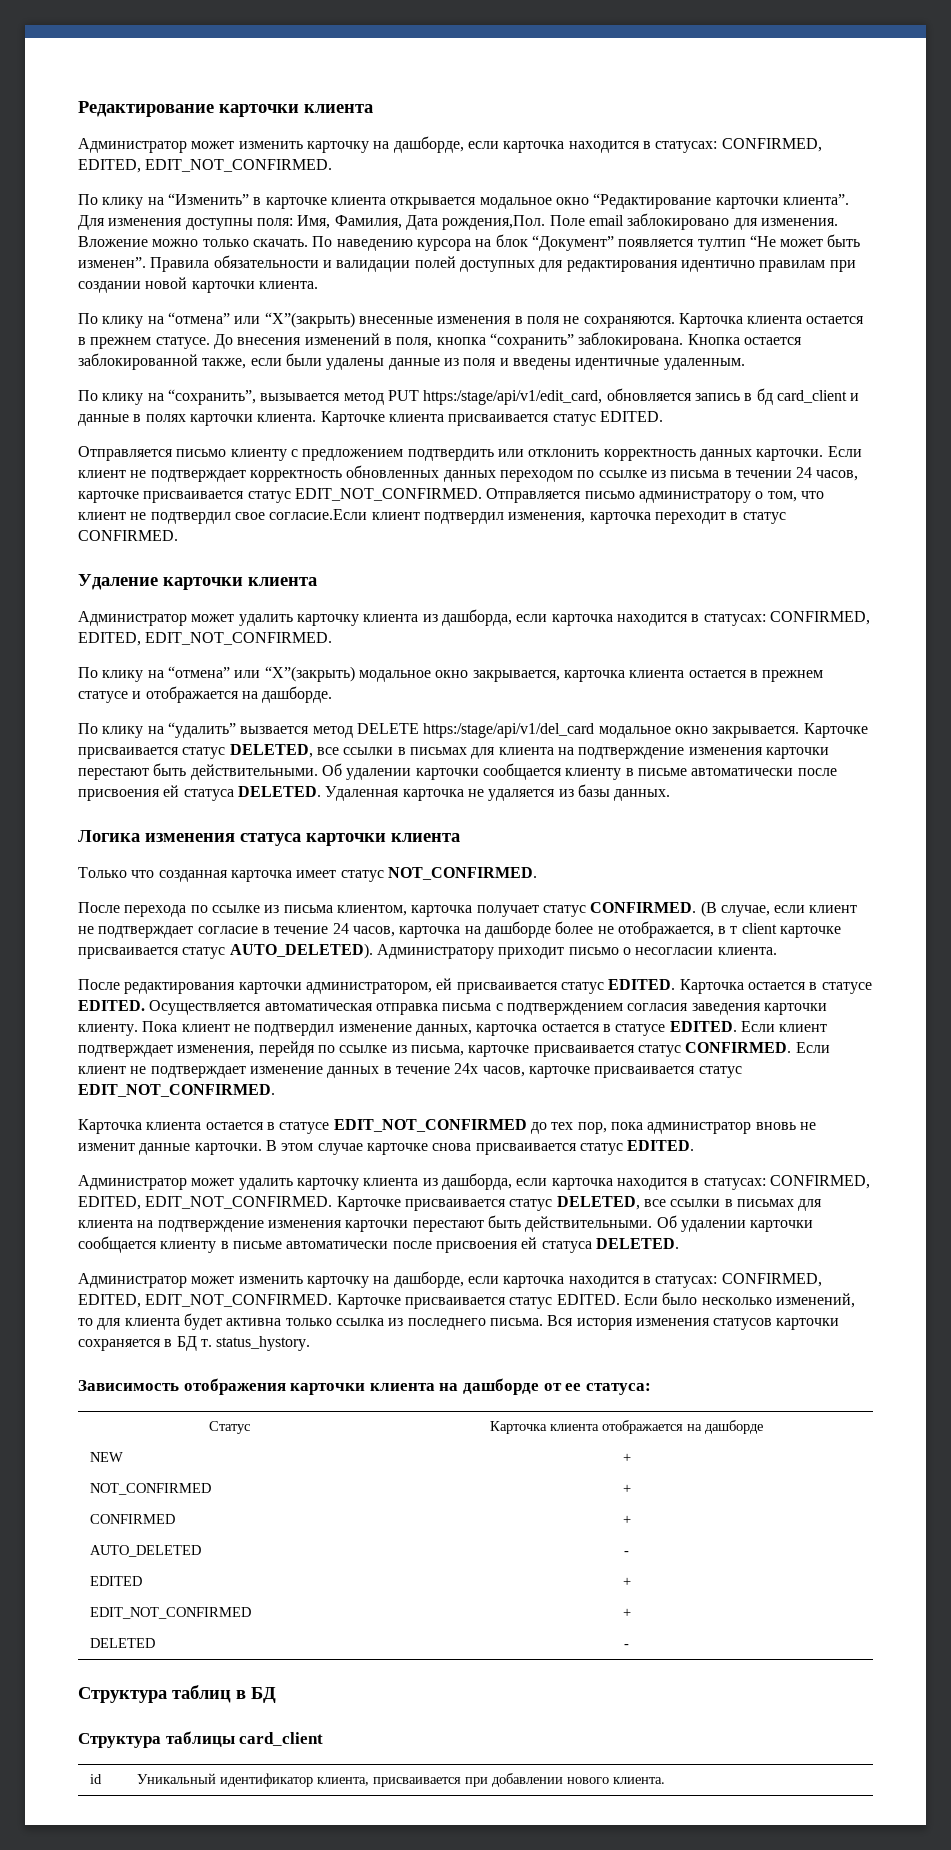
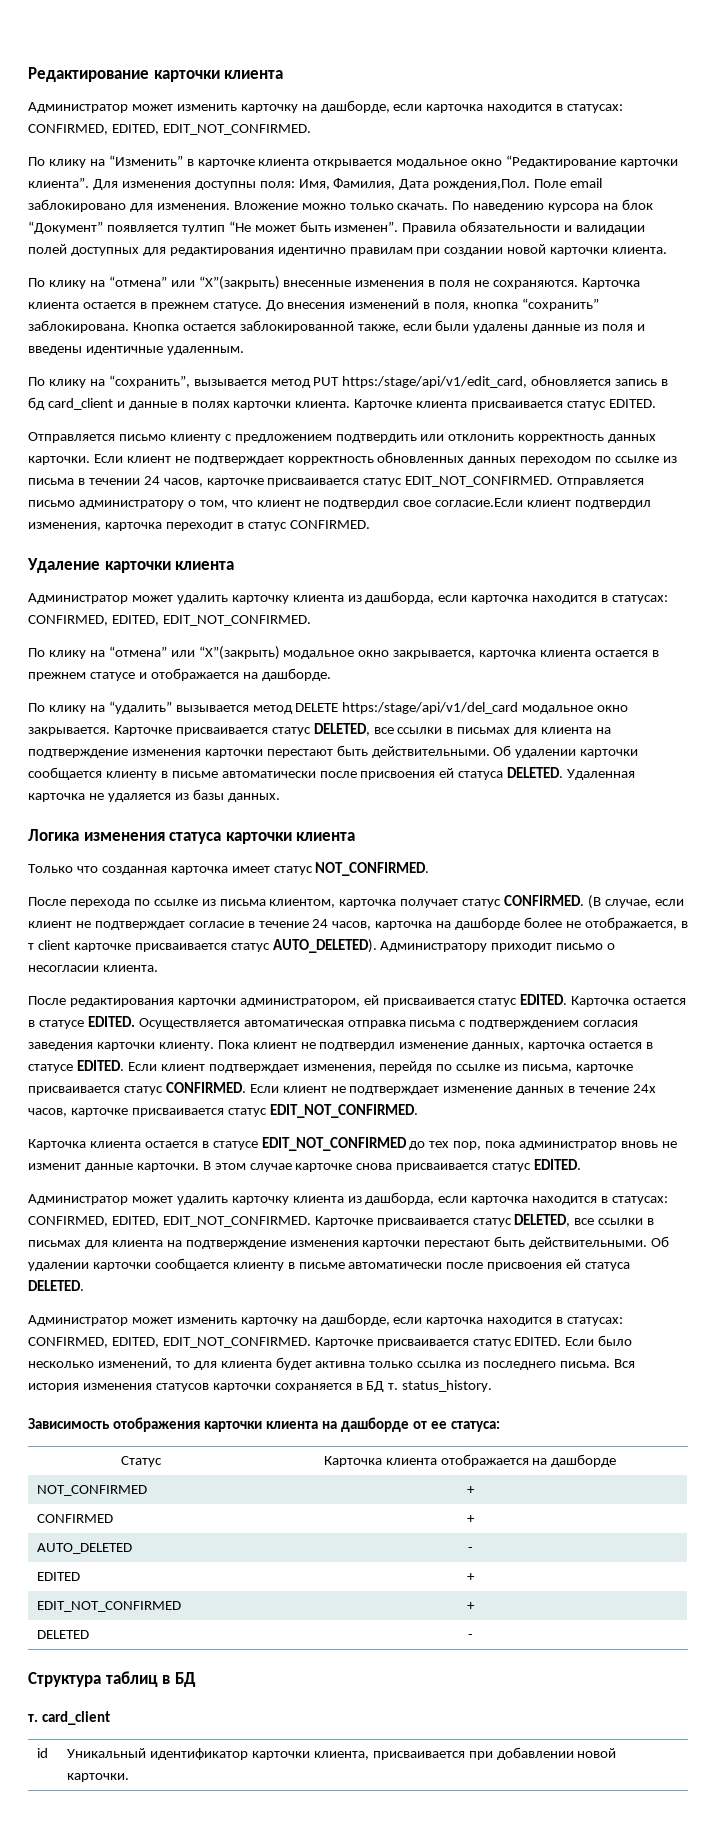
- По клику на “удалить” вызвается метод DELETE https:/stage/api/v1/del_card модальное окно закрывается.
+ По клику на “удалить” вызывается метод DELETE https:/stage/api/v1/del_card модальное окно закрывается.
- Вся история изменения статусов карточки сохраняется в БД т. status_hystory.
+ Вся история изменения статусов карточки сохраняется в БД т. status_history.
- NEW | +
- Структура таблицы card_client
+ т. card_client
- id | Уникальный идентификатор клиента, присваивается при добавлении нового клиента.
+ id | Уникальный идентификатор карточки клиента, присваивается при добавлении новой карточки.

